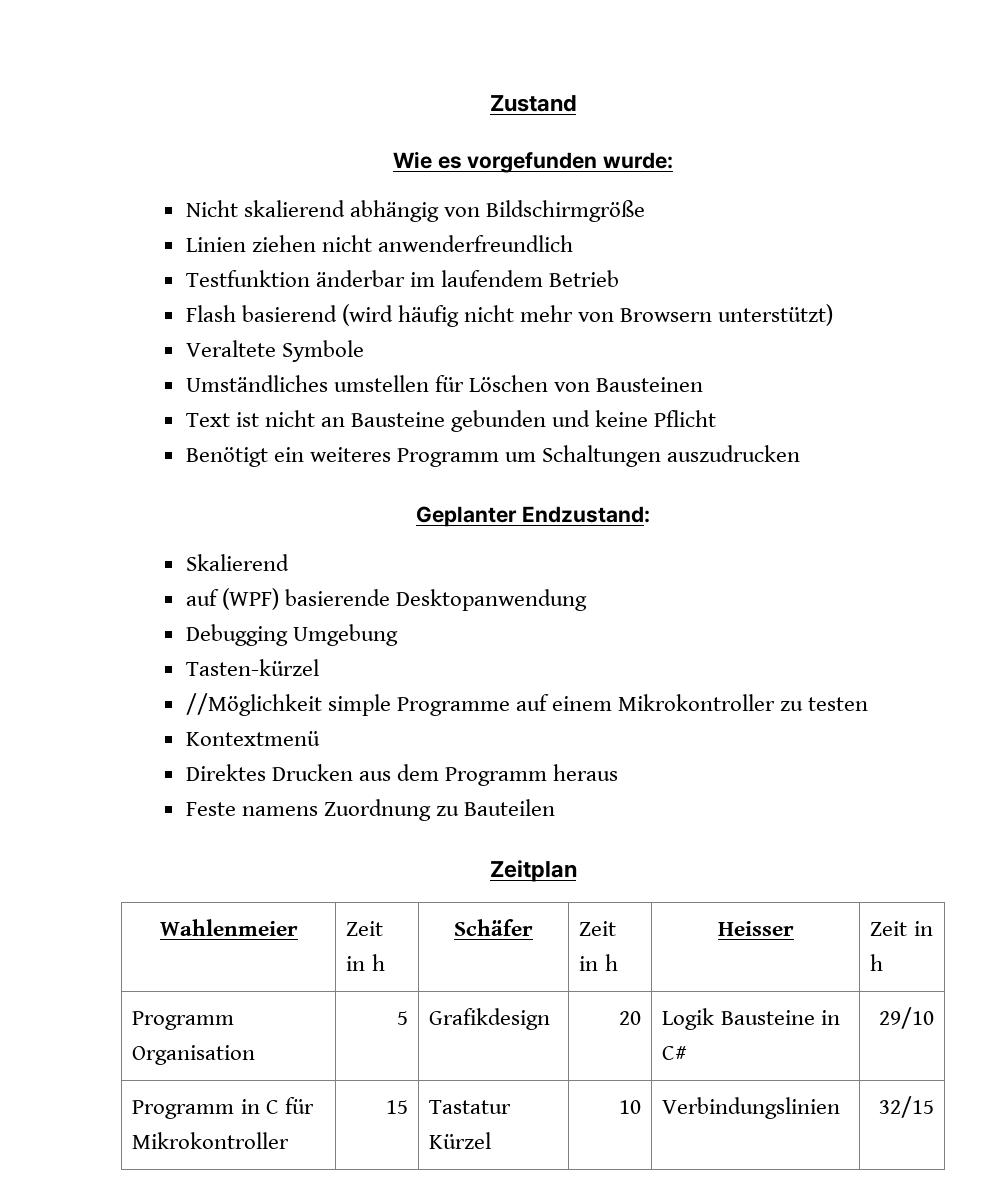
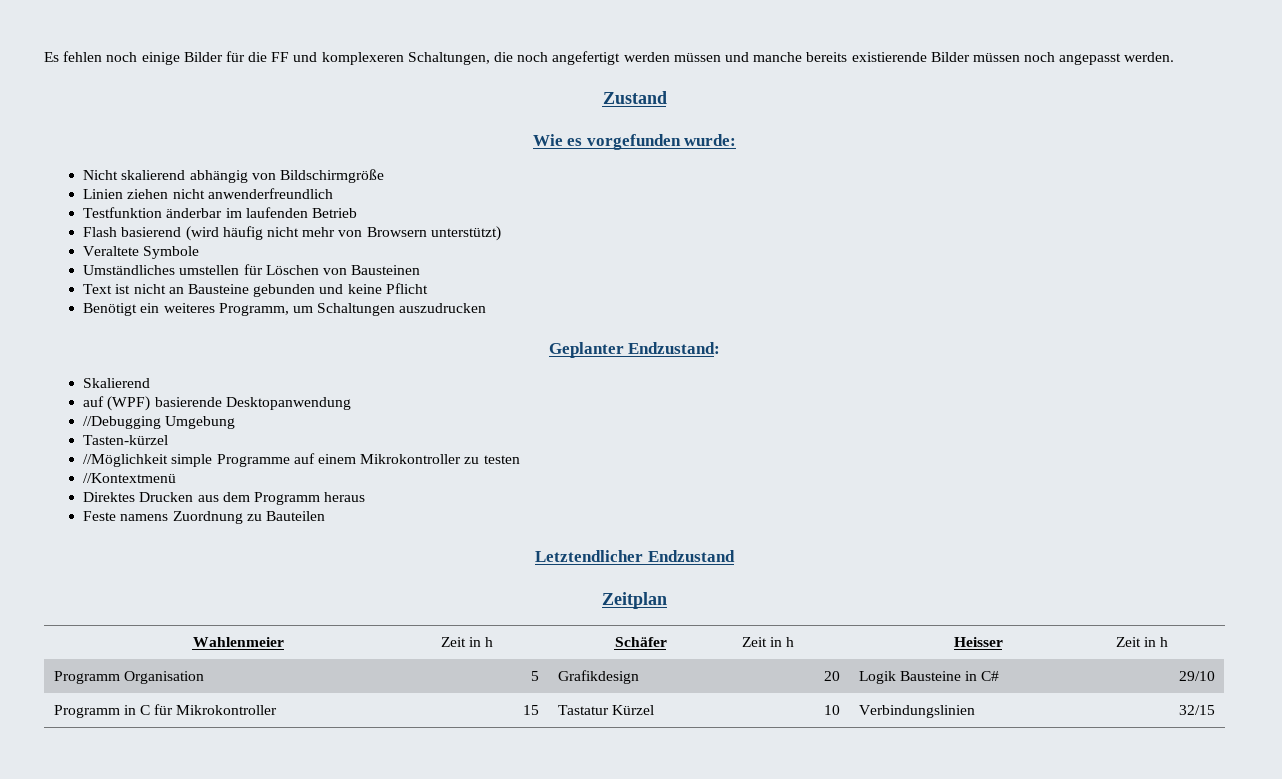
+ Es fehlen noch einige Bilder für die FF und komplexeren Schaltungen, die noch angefertigt werden müssen und manche bereits existierende Bilder müssen noch angepasst werden.
- Testfunktion änderbar im laufendem Betrieb
+ Testfunktion änderbar im laufenden Betrieb
- Benötigt ein weiteres Programm um Schaltungen auszudrucken
+ Benötigt ein weiteres Programm, um Schaltungen auszudrucken
- Debugging Umgebung
+ //Debugging Umgebung
- Kontextmenü
+ //Kontextmenü
+ Letztendlicher Endzustand

